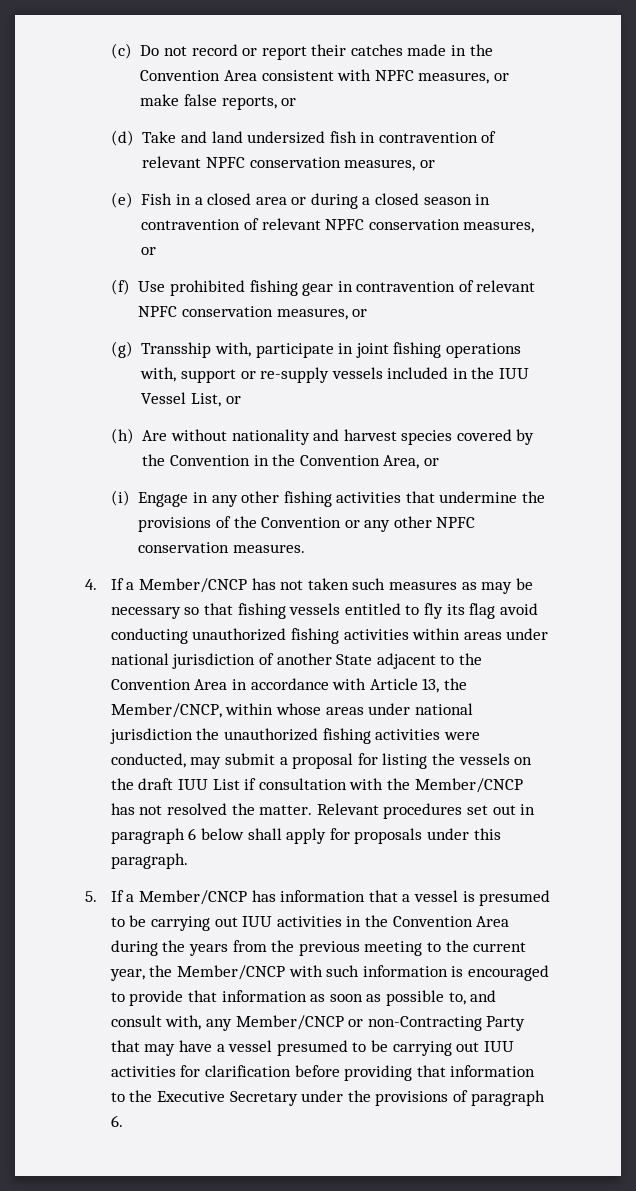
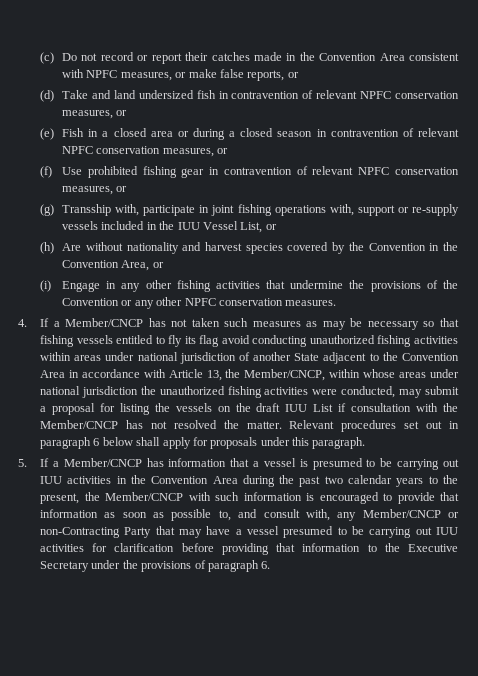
- 5. If a Member/CNCP has information that a vessel is presumed to be carrying out IUU activities in the Convention Area during the years from the previous meeting to the current year, the Member/CNCP with such information is encouraged to provide that information as soon as possible to, and consult with, any Member/CNCP or non-Contracting Party that may have a vessel presumed to be carrying out IUU activities for clarification before providing that information to the Executive Secretary under the provisions of paragraph 6.
+ 5. If a Member/CNCP has information that a vessel is presumed to be carrying out IUU activities in the Convention Area during the past two calendar years to the present, the Member/CNCP with such information is encouraged to provide that information as soon as possible to, and consult with, any Member/CNCP or non-Contracting Party that may have a vessel presumed to be carrying out IUU activities for clarification before providing that information to the Executive Secretary under the provisions of paragraph 6.

